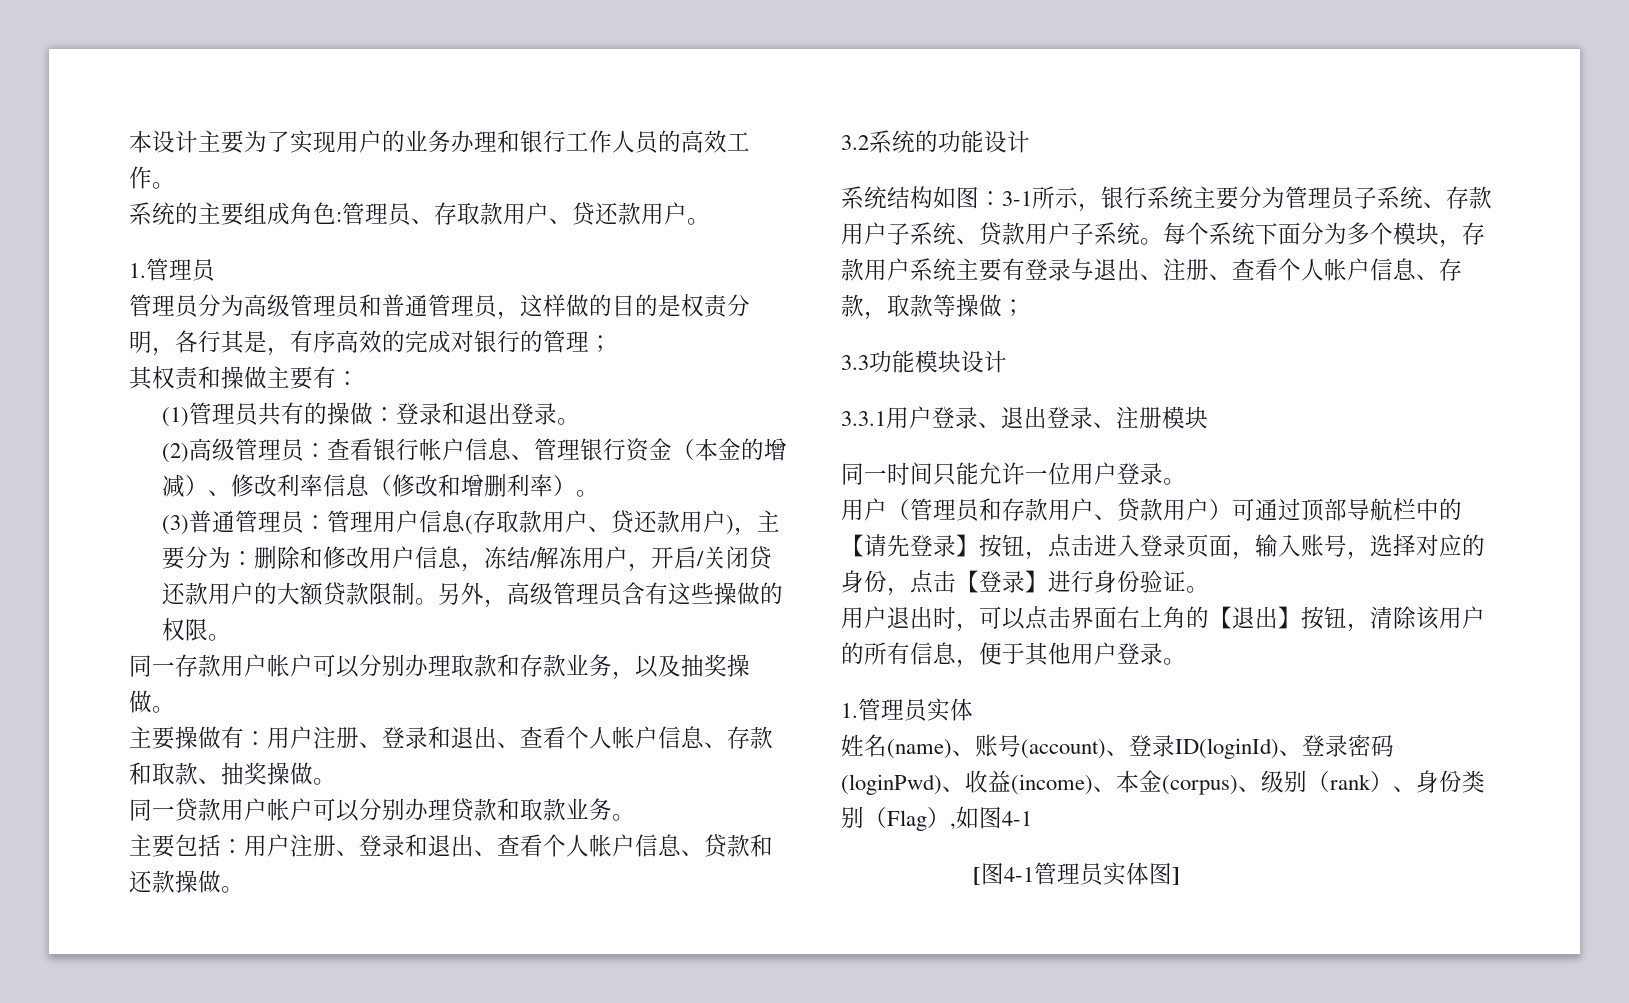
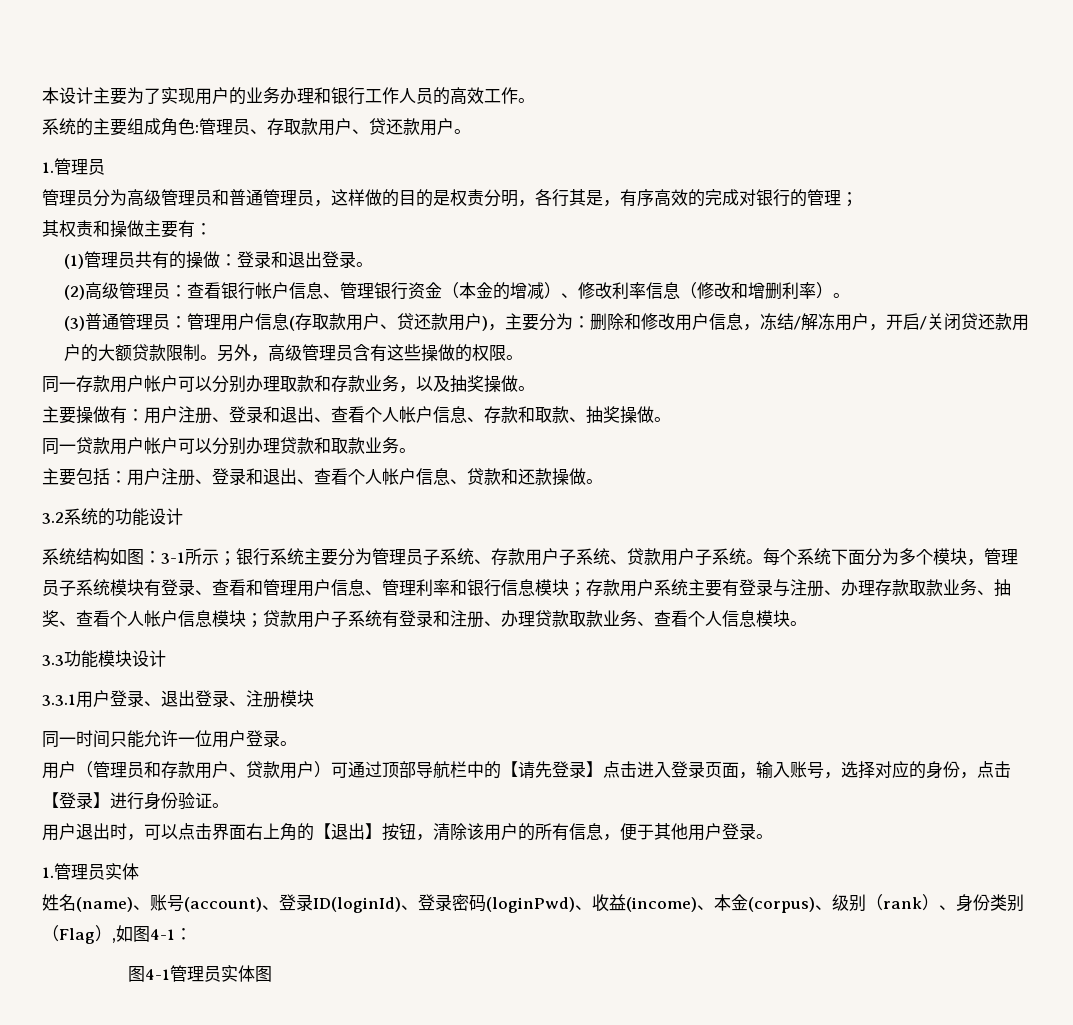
- 系统结构如图：3-1所示，银行系统主要分为管理员子系统、存款用户子系统、贷款用户子系统。
+ 系统结构如图：3-1所示；银行系统主要分为管理员子系统、存款用户子系统、贷款用户子系统。
- 每个系统下面分为多个模块，存款用户系统主要有登录与退出、注册、查看个人帐户信息、存款，取款等操做；
+ 每个系统下面分为多个模块，管理员子系统模块有登录、查看和管理用户信息、管理利率和银行信息模块；存款用户系统主要有登录与注册、办理存款取款业务、抽奖、查看个人帐户信息模块；贷款用户子系统有登录和注册、办理贷款取款业务、查看个人信息模块。
- 用户（管理员和存款用户、贷款用户）可通过顶部导航栏中的【请先登录】按钮，点击进入登录页面，输入账号，选择对应的身份，点击【登录】进行身份验证。
+ 用户（管理员和存款用户、贷款用户）可通过顶部导航栏中的【请先登录】点击进入登录页面，输入账号，选择对应的身份，点击【登录】进行身份验证。
- 姓名(name)、账号(account)、登录ID(loginId)、登录密码(loginPwd)、收益(income)、本金(corpus)、级别（rank）、身份类别（Flag）,如图4-1
- [图4-1管理员实体图]
+ 姓名(name)、账号(account)、登录ID(loginId)、登录密码(loginPwd)、收益(income)、本金(corpus)、级别（rank）、身份类别（Flag）,如图4-1：
+ 图4-1管理员实体图

